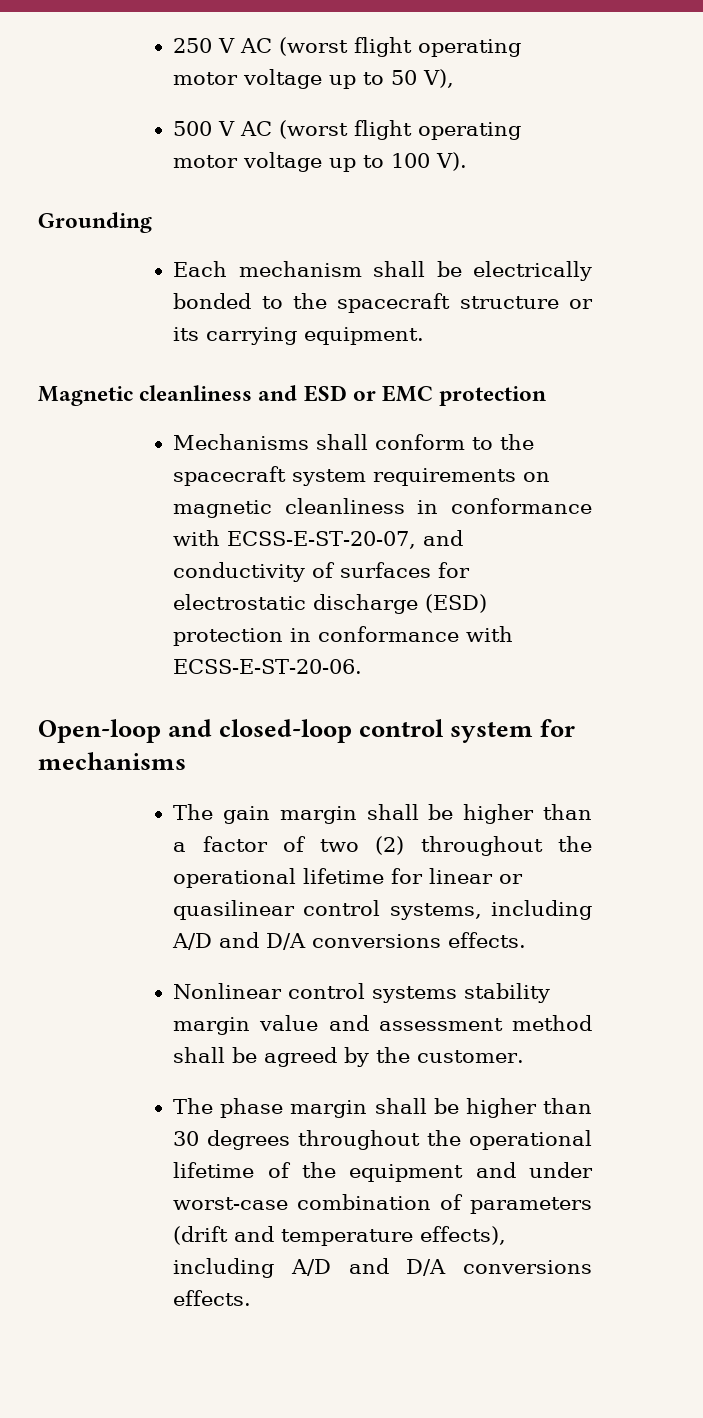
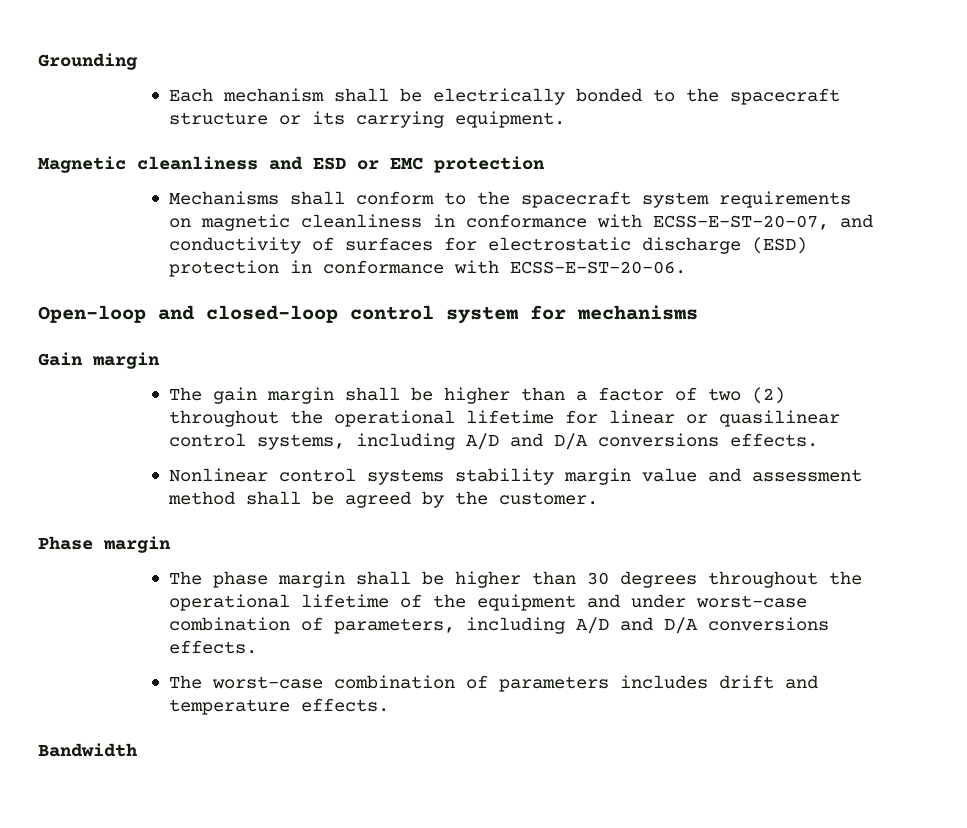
- 250 V AC (worst flight operating motor voltage up to 50 V),
- 500 V AC (worst flight operating motor voltage up to 100 V).
+ Gain margin
+ Phase margin
- The phase margin shall be higher than 30 degrees throughout the operational lifetime of the equipment and under worst-case combination of parameters (drift and temperature effects), including A/D and D/A conversions effects.
+ The phase margin shall be higher than 30 degrees throughout the operational lifetime of the equipment and under worst-case combination of parameters, including A/D and D/A conversions effects.
+ The worst-case combination of parameters includes drift and temperature effects.
+ Bandwidth

